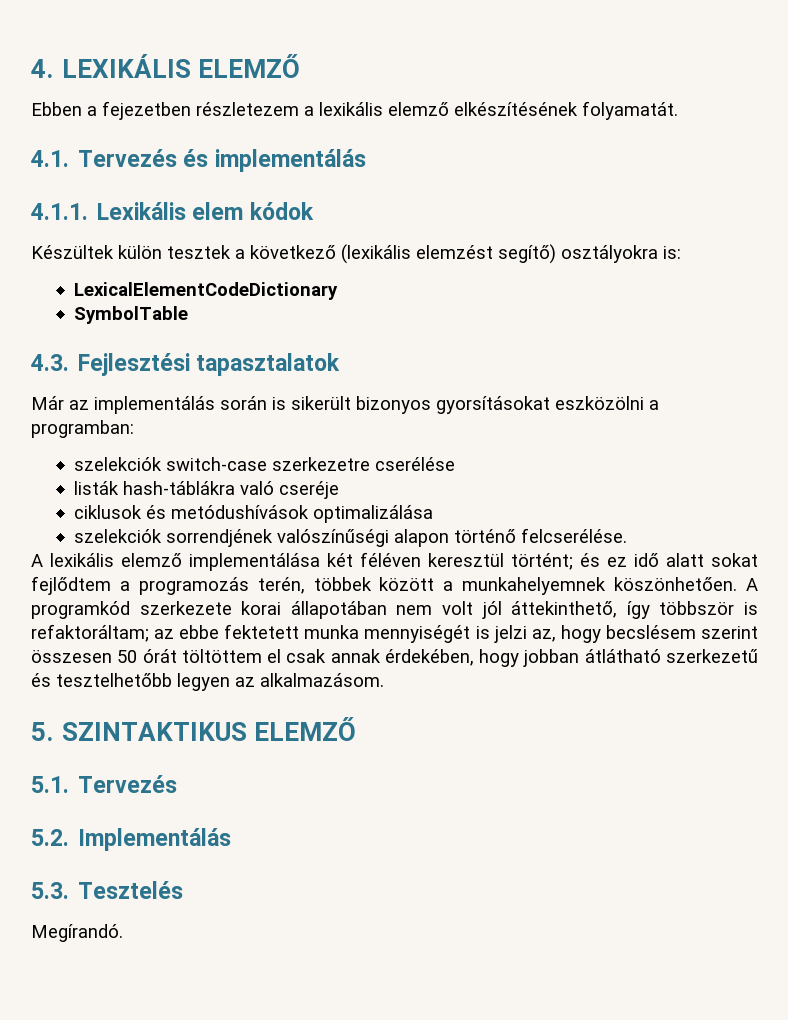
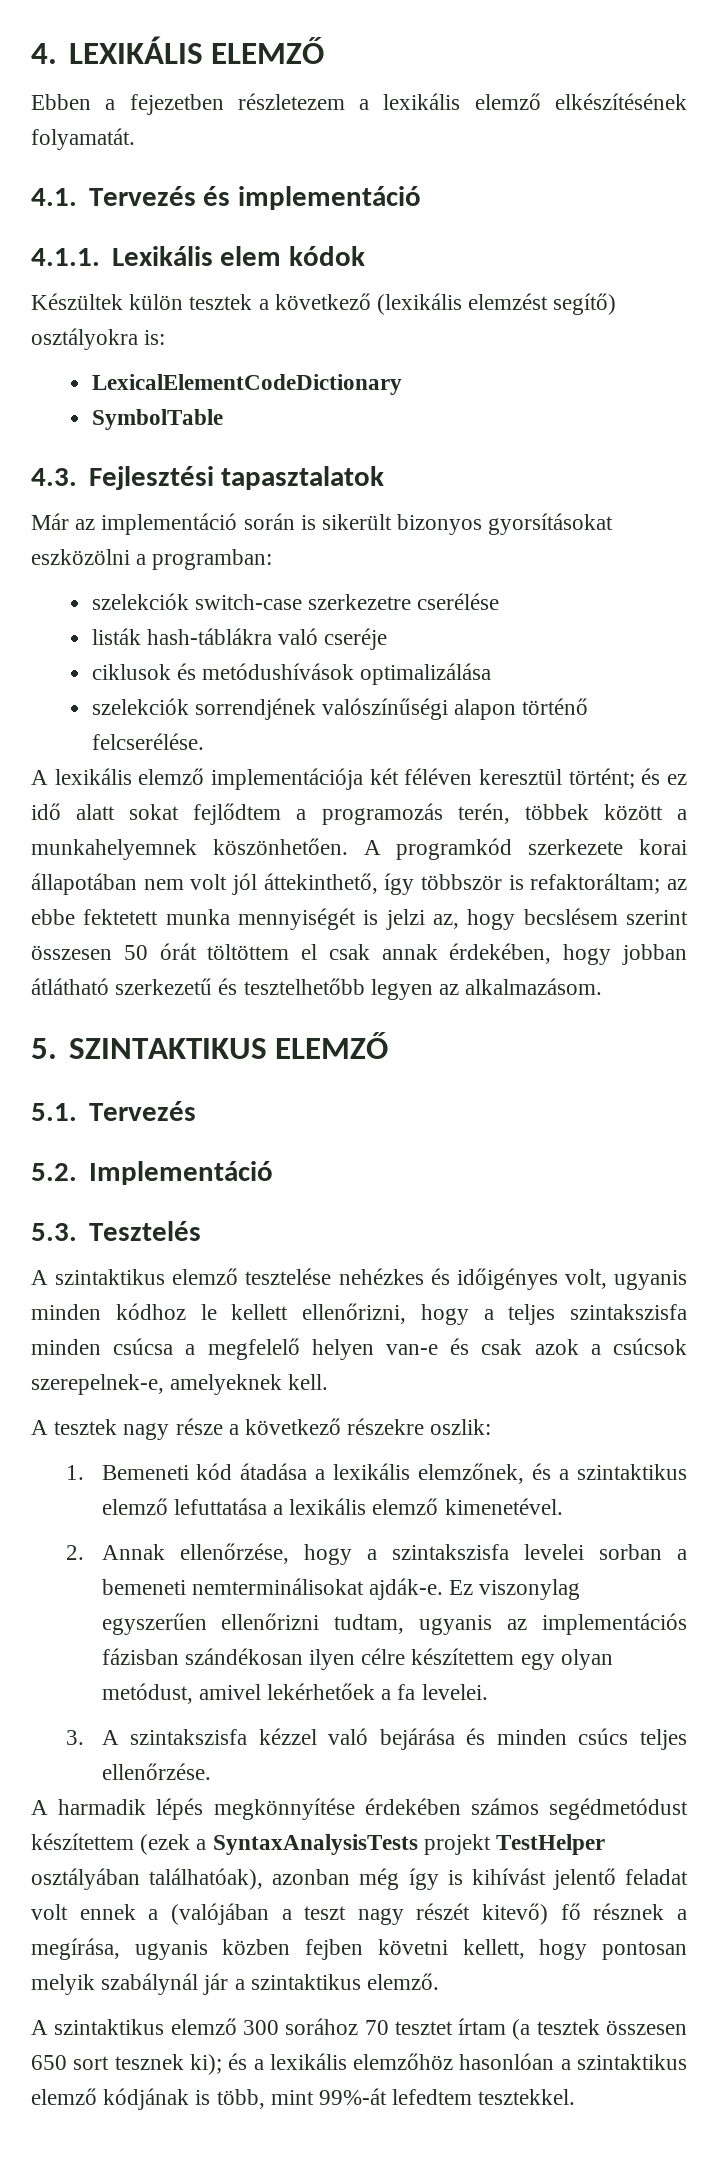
- 4.1. Tervezés és implementálás
+ 4.1. Tervezés és implementáció
- Már az implementálás során is sikerült bizonyos gyorsításokat eszközölni a programban:
+ Már az implementáció során is sikerült bizonyos gyorsításokat eszközölni a programban:
- A lexikális elemző implementálása két féléven keresztül történt; és ez idő alatt sokat fejlődtem a programozás terén, többek között a munkahelyemnek köszönhetően.
+ A lexikális elemző implementációja két féléven keresztül történt; és ez idő alatt sokat fejlődtem a programozás terén, többek között a munkahelyemnek köszönhetően.
- 5.2. Implementálás
+ 5.2. Implementáció
- Megírandó.
+ A szintaktikus elemző tesztelése nehézkes és időigényes volt, ugyanis minden kódhoz le kellett ellenőrizni, hogy a teljes szintakszisfa minden csúcsa a megfelelő helyen van-e és csak azok a csúcsok szerepelnek-e, amelyeknek kell.
+ A tesztek nagy része a következő részekre oszlik:
+ 1. Bemeneti kód átadása a lexikális elemzőnek, és a szintaktikus elemző lefuttatása a lexikális elemző kimenetével.
+ 2. Annak ellenőrzése, hogy a szintakszisfa levelei sorban a bemeneti nemterminálisokat ajdák-e. Ez viszonylag egyszerűen ellenőrizni tudtam, ugyanis az implementációs fázisban szándékosan ilyen célre készítettem egy olyan metódust, amivel lekérhetőek a fa levelei.
+ 3. A szintakszisfa kézzel való bejárása és minden csúcs teljes ellenőrzése.
+ A harmadik lépés megkönnyítése érdekében számos segédmetódust készítettem (ezek a SyntaxAnalysisTests projekt TestHelper osztályában találhatóak), azonban még így is kihívást jelentő feladat volt ennek a (valójában a teszt nagy részét kitevő) fő résznek a megírása, ugyanis közben fejben követni kellett, hogy pontosan melyik szabálynál jár a szintaktikus elemző.
+ A szintaktikus elemző 300 sorához 70 tesztet írtam (a tesztek összesen 650 sort tesznek ki); és a lexikális elemzőhöz hasonlóan a szintaktikus elemző kódjának is több, mint 99%-át lefedtem tesztekkel.

